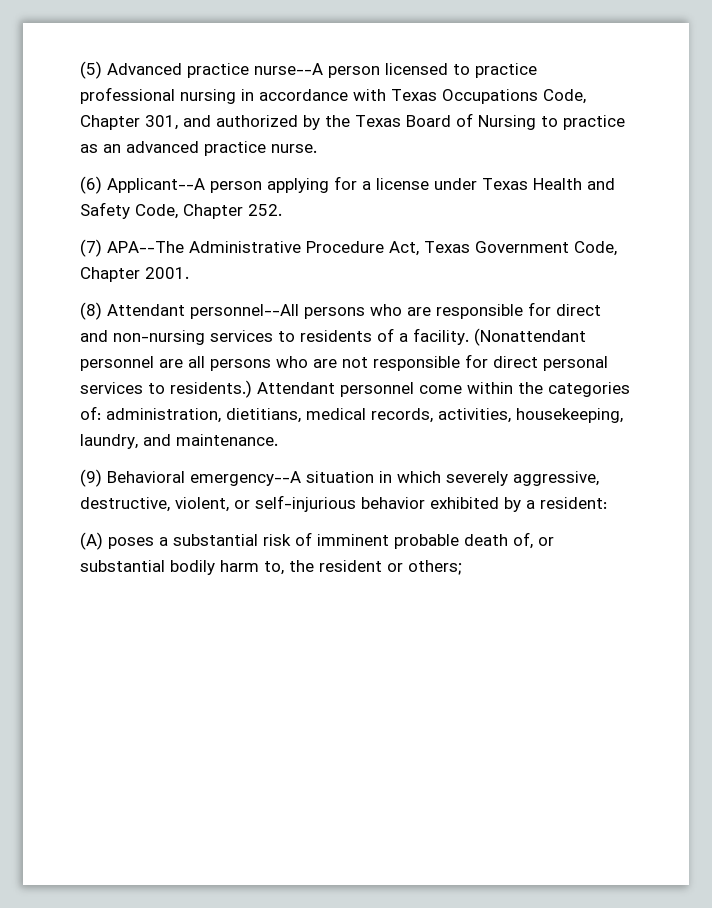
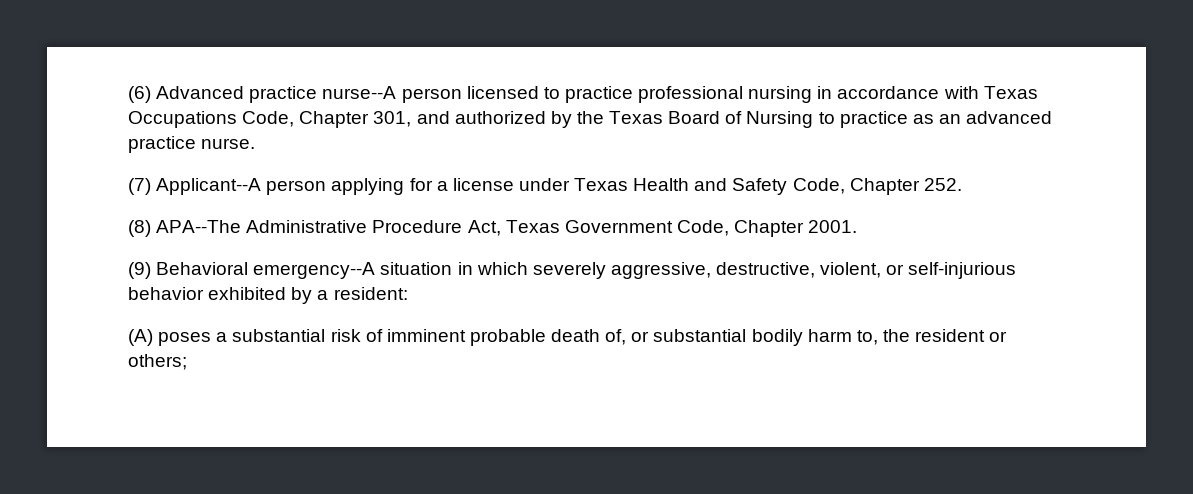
- (5) Advanced practice nurse--A person licensed to practice professional nursing in accordance with Texas Occupations Code, Chapter 301, and authorized by the Texas Board of Nursing to practice as an advanced practice nurse.
+ (6) Advanced practice nurse--A person licensed to practice professional nursing in accordance with Texas Occupations Code, Chapter 301, and authorized by the Texas Board of Nursing to practice as an advanced practice nurse.
- (6) Applicant--A person applying for a license under Texas Health and Safety Code, Chapter 252.
+ (7) Applicant--A person applying for a license under Texas Health and Safety Code, Chapter 252.
- (7) APA--The Administrative Procedure Act, Texas Government Code, Chapter 2001.
+ (8) APA--The Administrative Procedure Act, Texas Government Code, Chapter 2001.
- (8) Attendant personnel--All persons who are responsible for direct and non-nursing services to residents of a facility. (Nonattendant personnel are all persons who are not responsible for direct personal services to residents.) Attendant personnel come within the categories of: administration, dietitians, medical records, activities, housekeeping, laundry, and maintenance.

